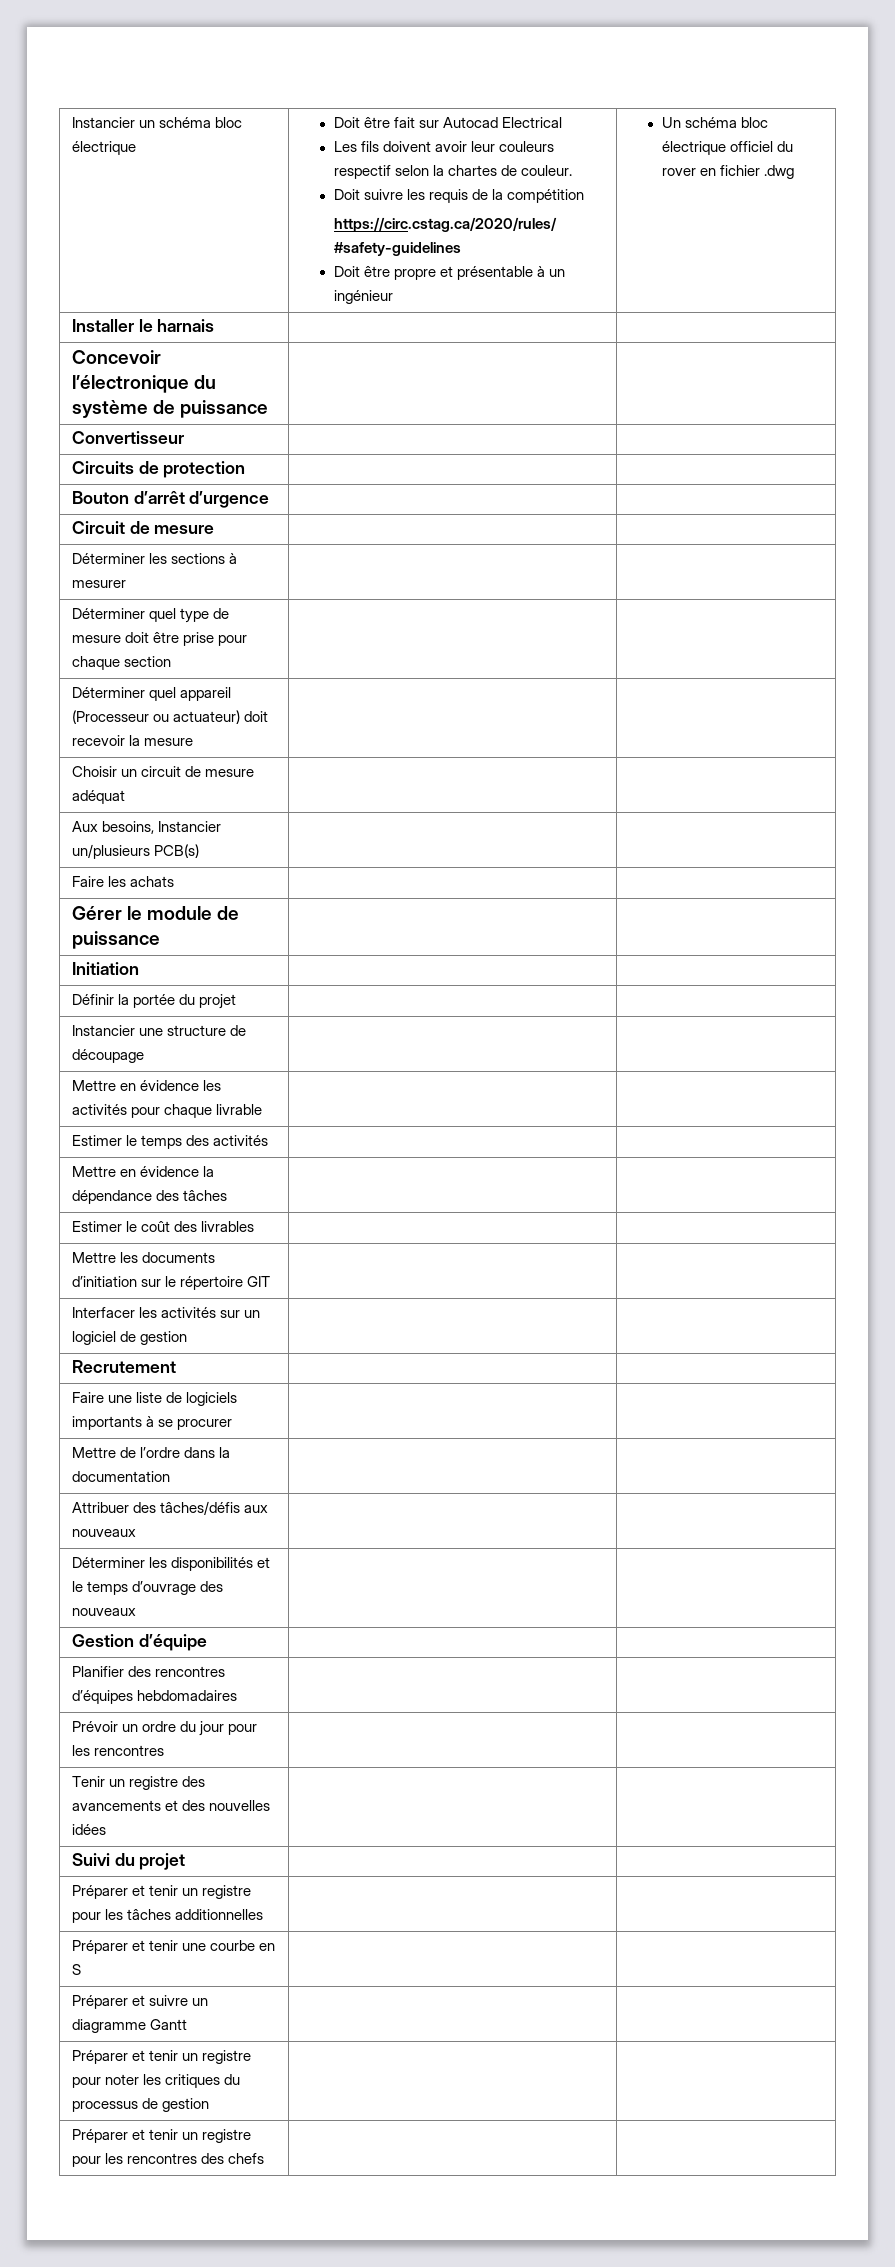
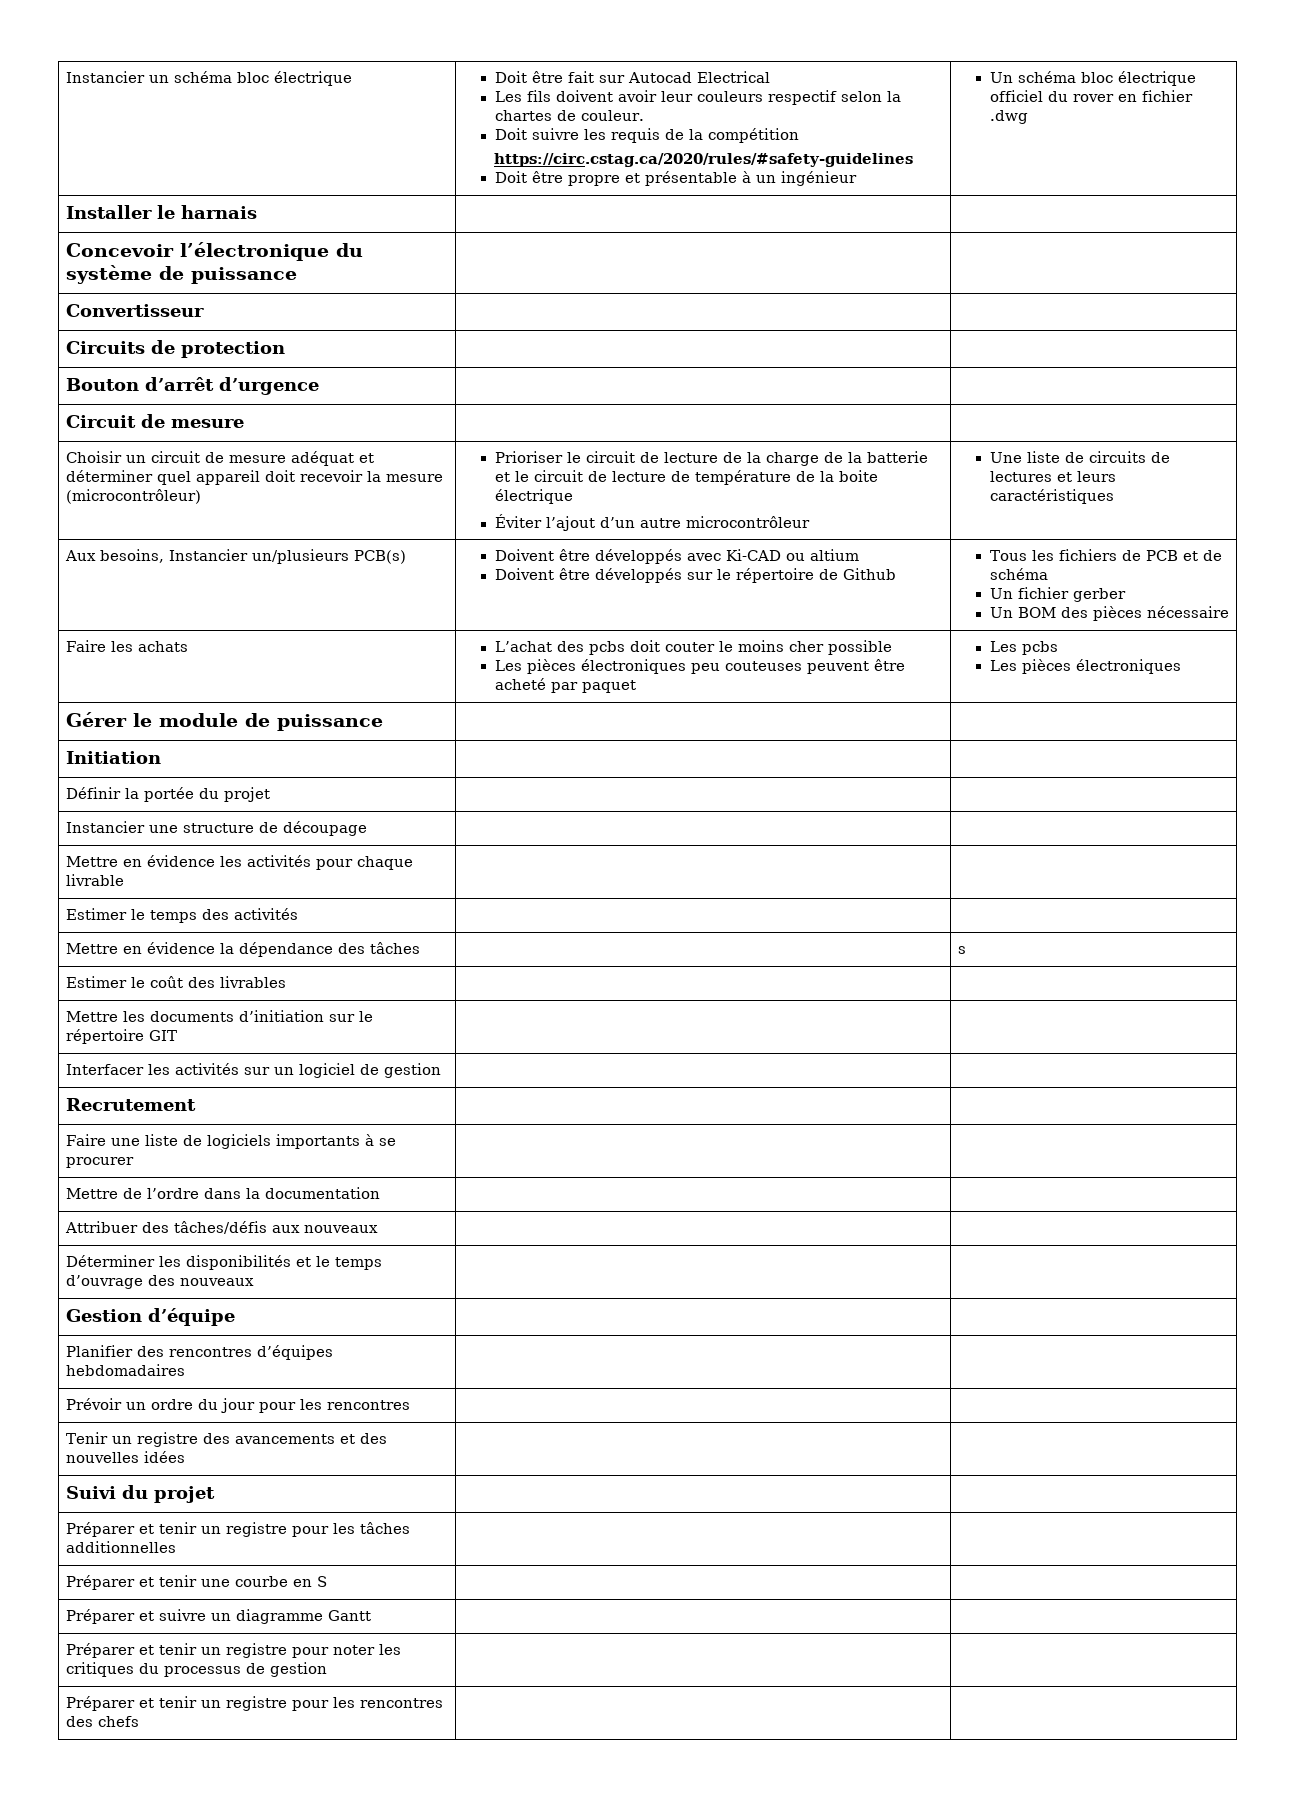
- Déterminer les sections à mesurer | |
- Déterminer quel type de mesure doit être prise pour chaque section | |
- Déterminer quel appareil (Processeur ou actuateur) doit recevoir la mesure | |
- Choisir un circuit de mesure adéquat
+ Choisir un circuit de mesure adéquat et déterminer quel appareil doit recevoir la mesure (microcontrôleur) | Prioriser le circuit de lecture de la charge de la batterie et le circuit de lecture de température de la boite électrique
+ Éviter l’ajout d’un autre microcontrôleur | Une liste de circuits de lectures et leurs caractéristiques
- Aux besoins, Instancier un/plusieurs PCB(s) | |
- Faire les achats | |
+ Aux besoins, Instancier un/plusieurs PCB(s) | Doivent être développés avec Ki-CAD ou altium
+ Doivent être développés sur le répertoire de Github | Tous les fichiers de PCB et de schéma
+ Un fichier gerber
+ Un BOM des pièces nécessaire
+ Faire les achats | L’achat des pcbs doit couter le moins cher possible
+ Les pièces électroniques peu couteuses peuvent être acheté par paquet | Les pcbs
+ Les pièces électroniques
- Mettre en évidence la dépendance des tâches | |
+ Mettre en évidence la dépendance des tâches | | s

